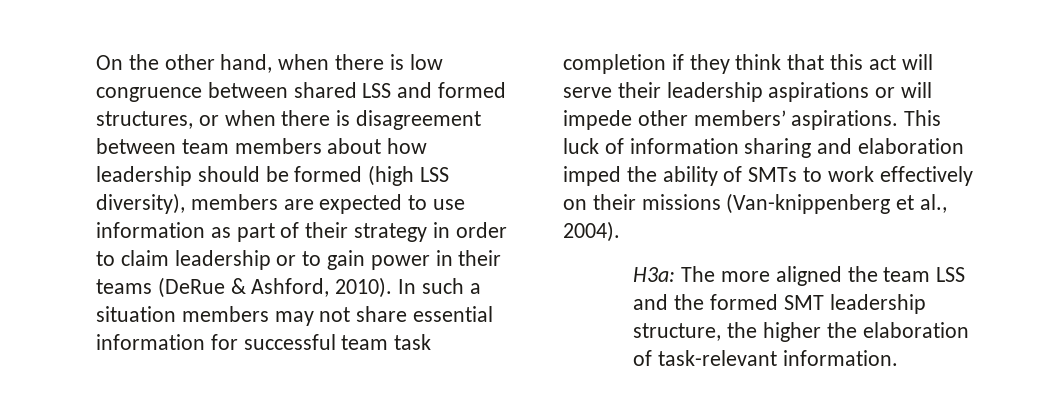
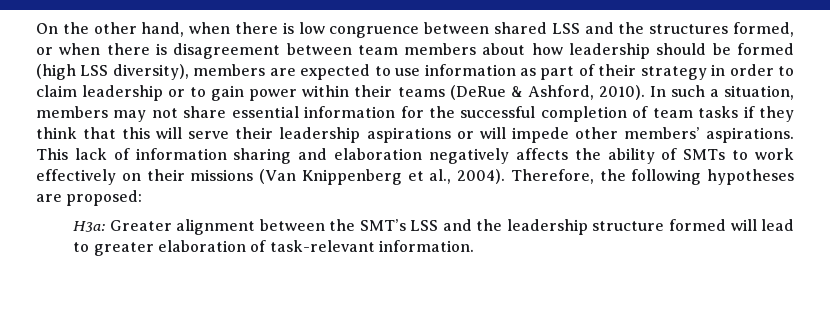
- On the other hand, when there is low congruence between shared LSS and formed structures, or when there is disagreement between team members about how leadership should be formed (high LSS diversity), members are expected to use information as part of their strategy in order to claim leadership or to gain power in their teams (DeRue & Ashford, 2010).
+ On the other hand, when there is low congruence between shared LSS and the structures formed, or when there is disagreement between team members about how leadership should be formed (high LSS diversity), members are expected to use information as part of their strategy in order to claim leadership or to gain power within their teams (DeRue & Ashford, 2010).
- In such a situation members may not share essential information for successful team task completion if they think that this act will serve their leadership aspirations or will impede other members’ aspirations.
+ In such a situation, members may not share essential information for the successful completion of team tasks if they think that this will serve their leadership aspirations or will impede other members’ aspirations.
- This luck of information sharing and elaboration imped the ability of SMTs to work effectively on their missions (Van-knippenberg et al., 2004).
- H3a: The more aligned the team LSS and the formed SMT leadership structure, the higher the elaboration of task-relevant information.
+ This lack of information sharing and elaboration negatively affects the ability of SMTs to work effectively on their missions (Van Knippenberg et al., 2004). Therefore, the following hypotheses are proposed:
+ H3a: Greater alignment between the SMT’s LSS and the leadership structure formed will lead to greater elaboration of task-relevant information.

